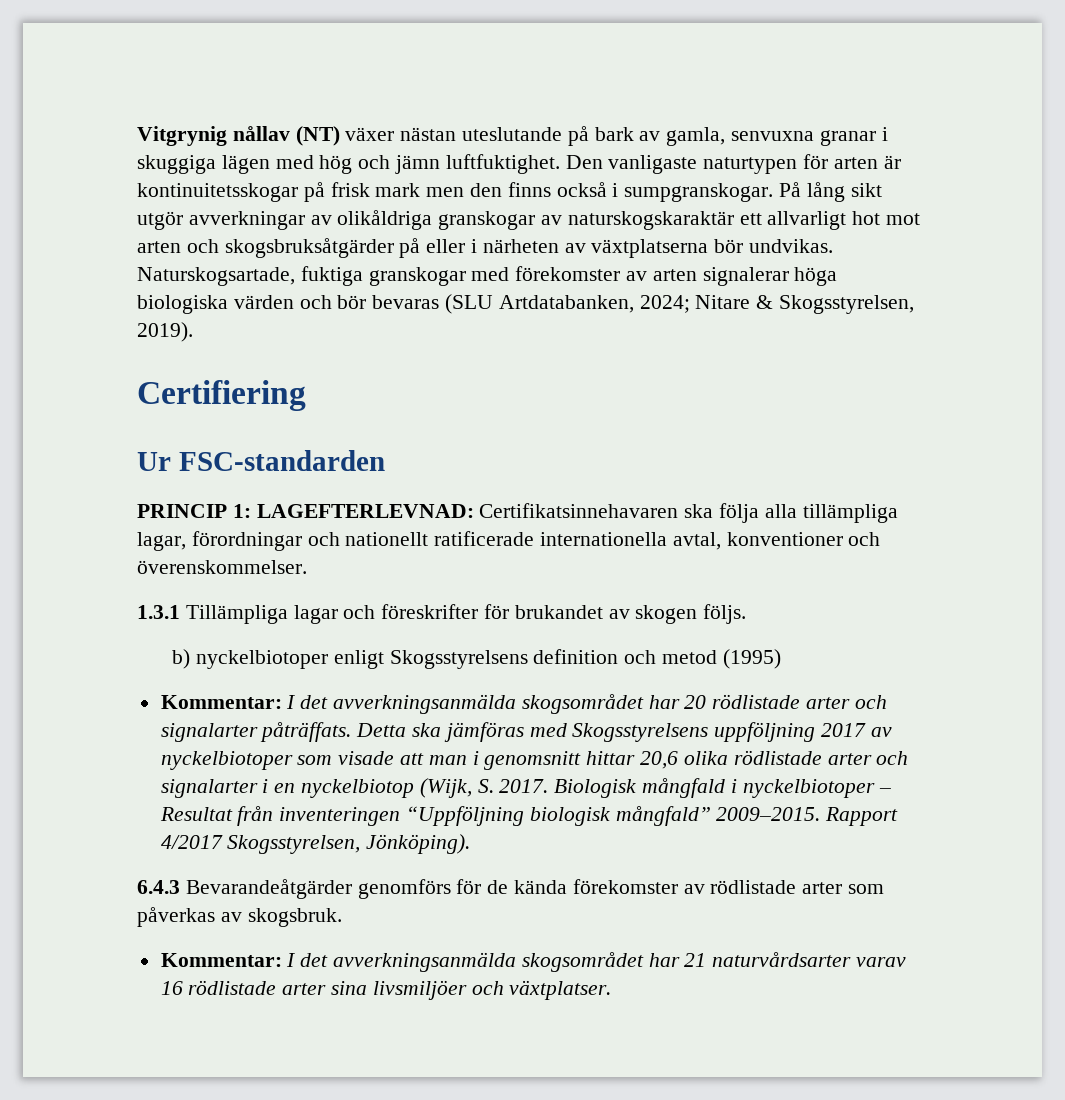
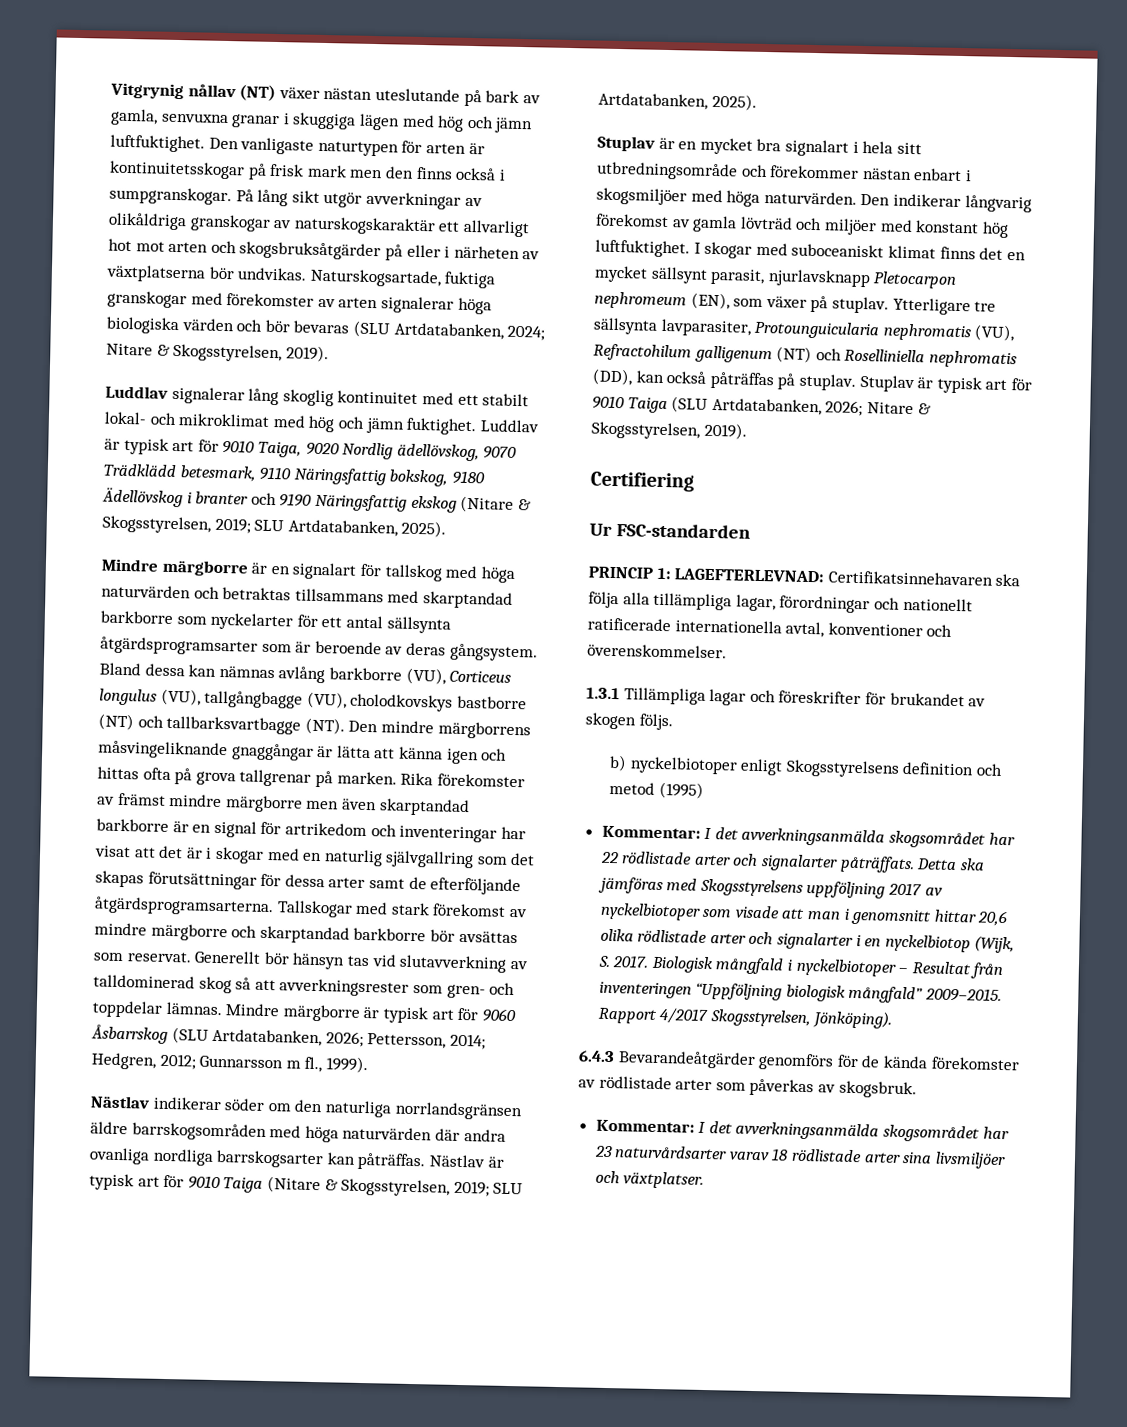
+ Luddlav signalerar lång skoglig kontinuitet med ett stabilt lokal- och mikroklimat med hög och jämn fuktighet. Luddlav är typisk art för 9010 Taiga, 9020 Nordlig ädellövskog, 9070 Trädklädd betesmark, 9110 Näringsfattig bokskog, 9180 Ädellövskog i branter och 9190 Näringsfattig ekskog (Nitare & Skogsstyrelsen, 2019; SLU Artdatabanken, 2025).
+ Mindre märgborre är en signalart för tallskog med höga naturvärden och betraktas tillsammans med skarptandad barkborre som nyckelarter för ett antal sällsynta åtgärdsprogramsarter som är beroende av deras gångsystem. Bland dessa kan nämnas avlång barkborre (VU), Corticeus longulus (VU), tallgångbagge (VU), cholodkovskys bastborre (NT) och tallbarksvartbagge (NT). Den mindre märgborrens måsvingeliknande gnaggångar är lätta att känna igen och hittas ofta på grova tallgrenar på marken. Rika förekomster av främst mindre märgborre men även skarptandad barkborre är en signal för artrikedom och inventeringar har visat att det är i skogar med en naturlig självgallring som det skapas förutsättningar för dessa arter samt de efterföljande åtgärdsprogramsarterna. Tallskogar med stark förekomst av mindre märgborre och skarptandad barkborre bör avsättas som reservat. Generellt bör hänsyn tas vid slutavverkning av talldominerad skog så att avverkningsrester som gren- och toppdelar lämnas. Mindre märgborre är typisk art för 9060 Åsbarrskog (SLU Artdatabanken, 2026; Pettersson, 2014; Hedgren, 2012; Gunnarsson m fl., 1999).
+ Nästlav indikerar söder om den naturliga norrlandsgränsen äldre barrskogsområden med höga naturvärden där andra ovanliga nordliga barrskogsarter kan påträffas. Nästlav är typisk art för 9010 Taiga (Nitare & Skogsstyrelsen, 2019; SLU Artdatabanken, 2025).
+ Stuplav är en mycket bra signalart i hela sitt utbredningsområde och förekommer nästan enbart i skogsmiljöer med höga naturvärden. Den indikerar långvarig förekomst av gamla lövträd och miljöer med konstant hög luftfuktighet. I skogar med suboceaniskt klimat finns det en mycket sällsynt parasit, njurlavsknapp Pletocarpon nephromeum (EN), som växer på stuplav. Ytterligare tre sällsynta lavparasiter, Protounguicularia nephromatis (VU), Refractohilum galligenum (NT) och Roselliniella nephromatis (DD), kan också påträffas på stuplav. Stuplav är typisk art för 9010 Taiga (SLU Artdatabanken, 2026; Nitare & Skogsstyrelsen, 2019).
- Kommentar: I det avverkningsanmälda skogsområdet har 20 rödlistade arter och signalarter påträffats.
+ Kommentar: I det avverkningsanmälda skogsområdet har 22 rödlistade arter och signalarter påträffats.
- Kommentar: I det avverkningsanmälda skogsområdet har 21 naturvårdsarter varav 16 rödlistade arter sina livsmiljöer och växtplatser.
+ Kommentar: I det avverkningsanmälda skogsområdet har 23 naturvårdsarter varav 18 rödlistade arter sina livsmiljöer och växtplatser.

